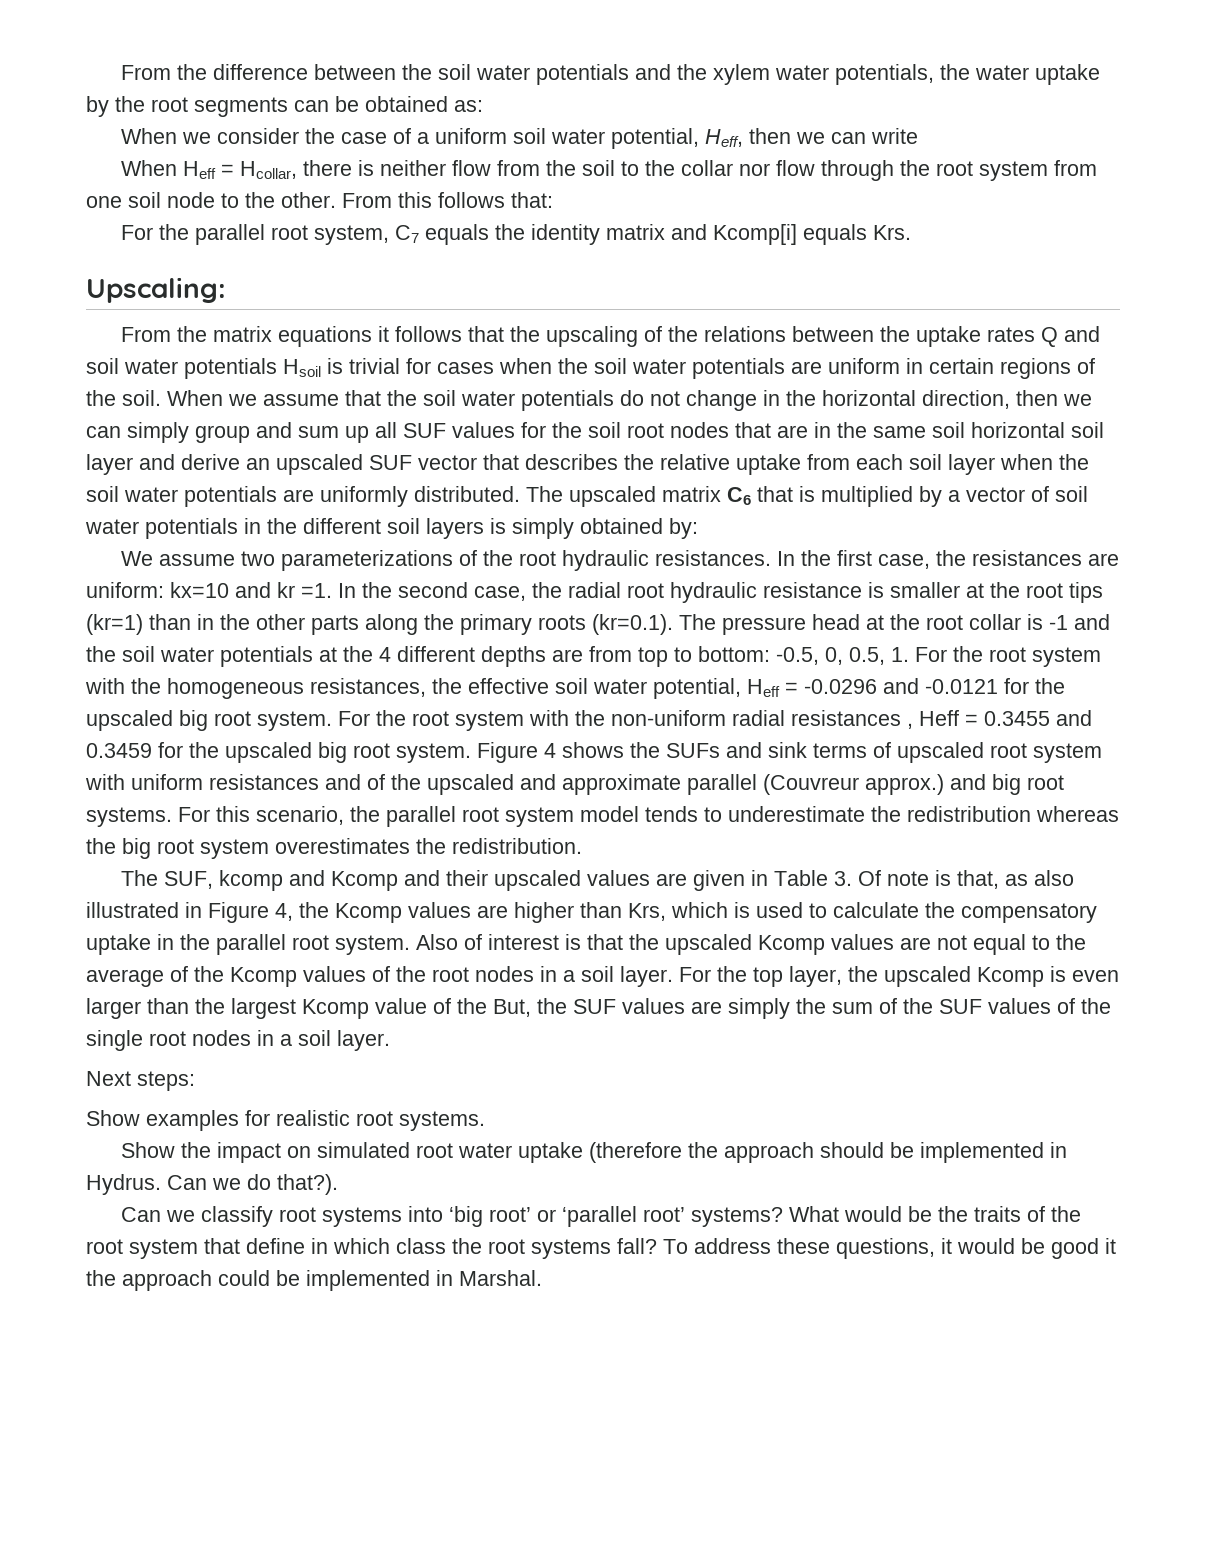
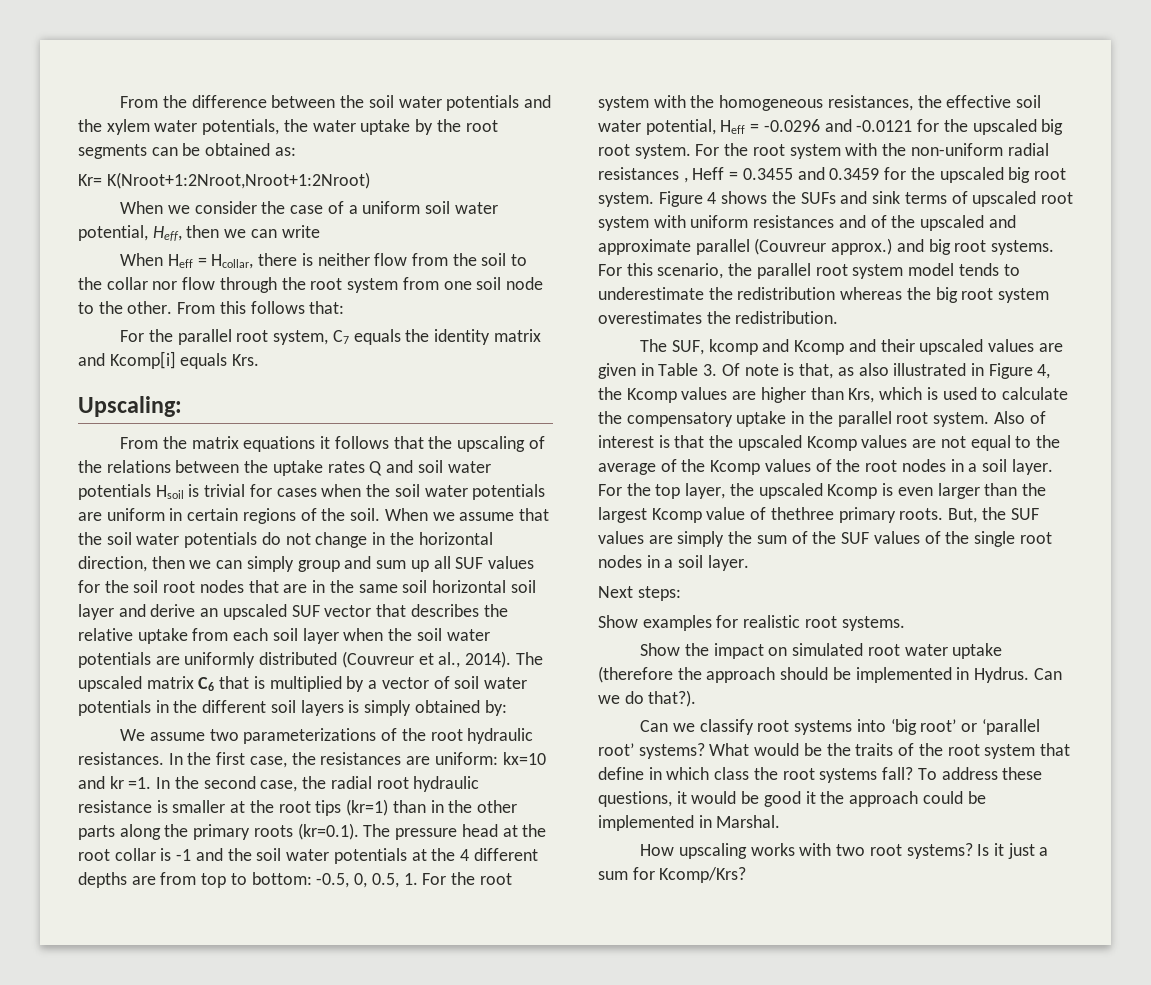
+ Kr= K(Nroot+1:2Nroot,Nroot+1:2Nroot)
- When we assume that the soil water potentials do not change in the horizontal direction, then we can simply group and sum up all SUF values for the soil root nodes that are in the same soil horizontal soil layer and derive an upscaled SUF vector that describes the relative uptake from each soil layer when the soil water potentials are uniformly distributed.
+ When we assume that the soil water potentials do not change in the horizontal direction, then we can simply group and sum up all SUF values for the soil root nodes that are in the same soil horizontal soil layer and derive an upscaled SUF vector that describes the relative uptake from each soil layer when the soil water potentials are uniformly distributed (Couvreur et al., 2014).
- For the top layer, the upscaled Kcomp is even larger than the largest Kcomp value of the But, the SUF values are simply the sum of the SUF values of the single root nodes in a soil layer.
+ For the top layer, the upscaled Kcomp is even larger than the largest Kcomp value of thethree primary roots. But, the SUF values are simply the sum of the SUF values of the single root nodes in a soil layer.
+ How upscaling works with two root systems? Is it just a sum for Kcomp/Krs?

